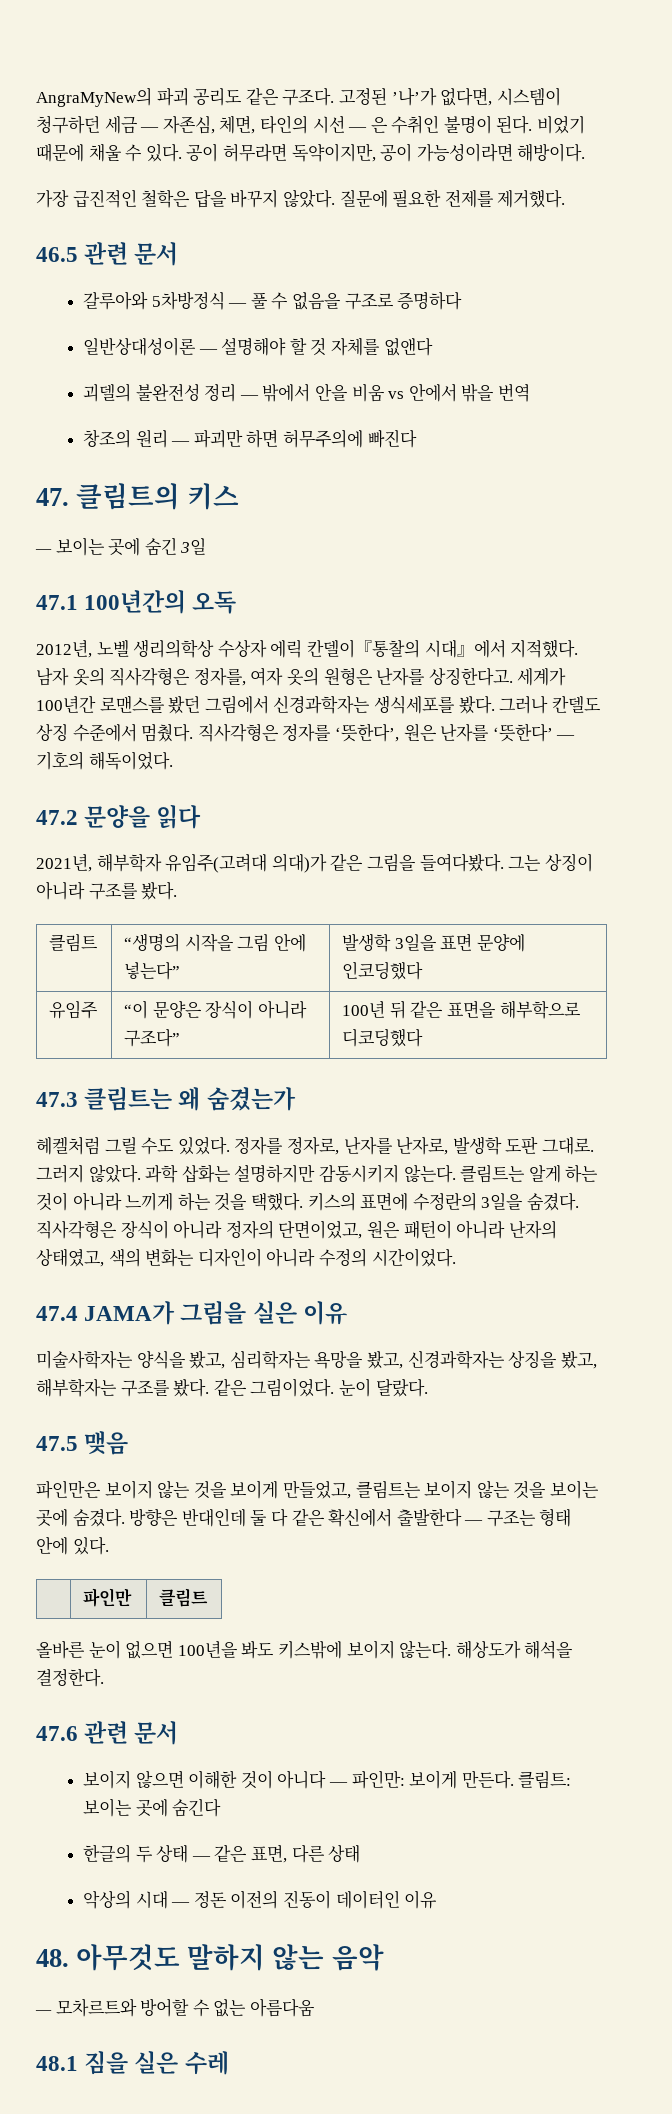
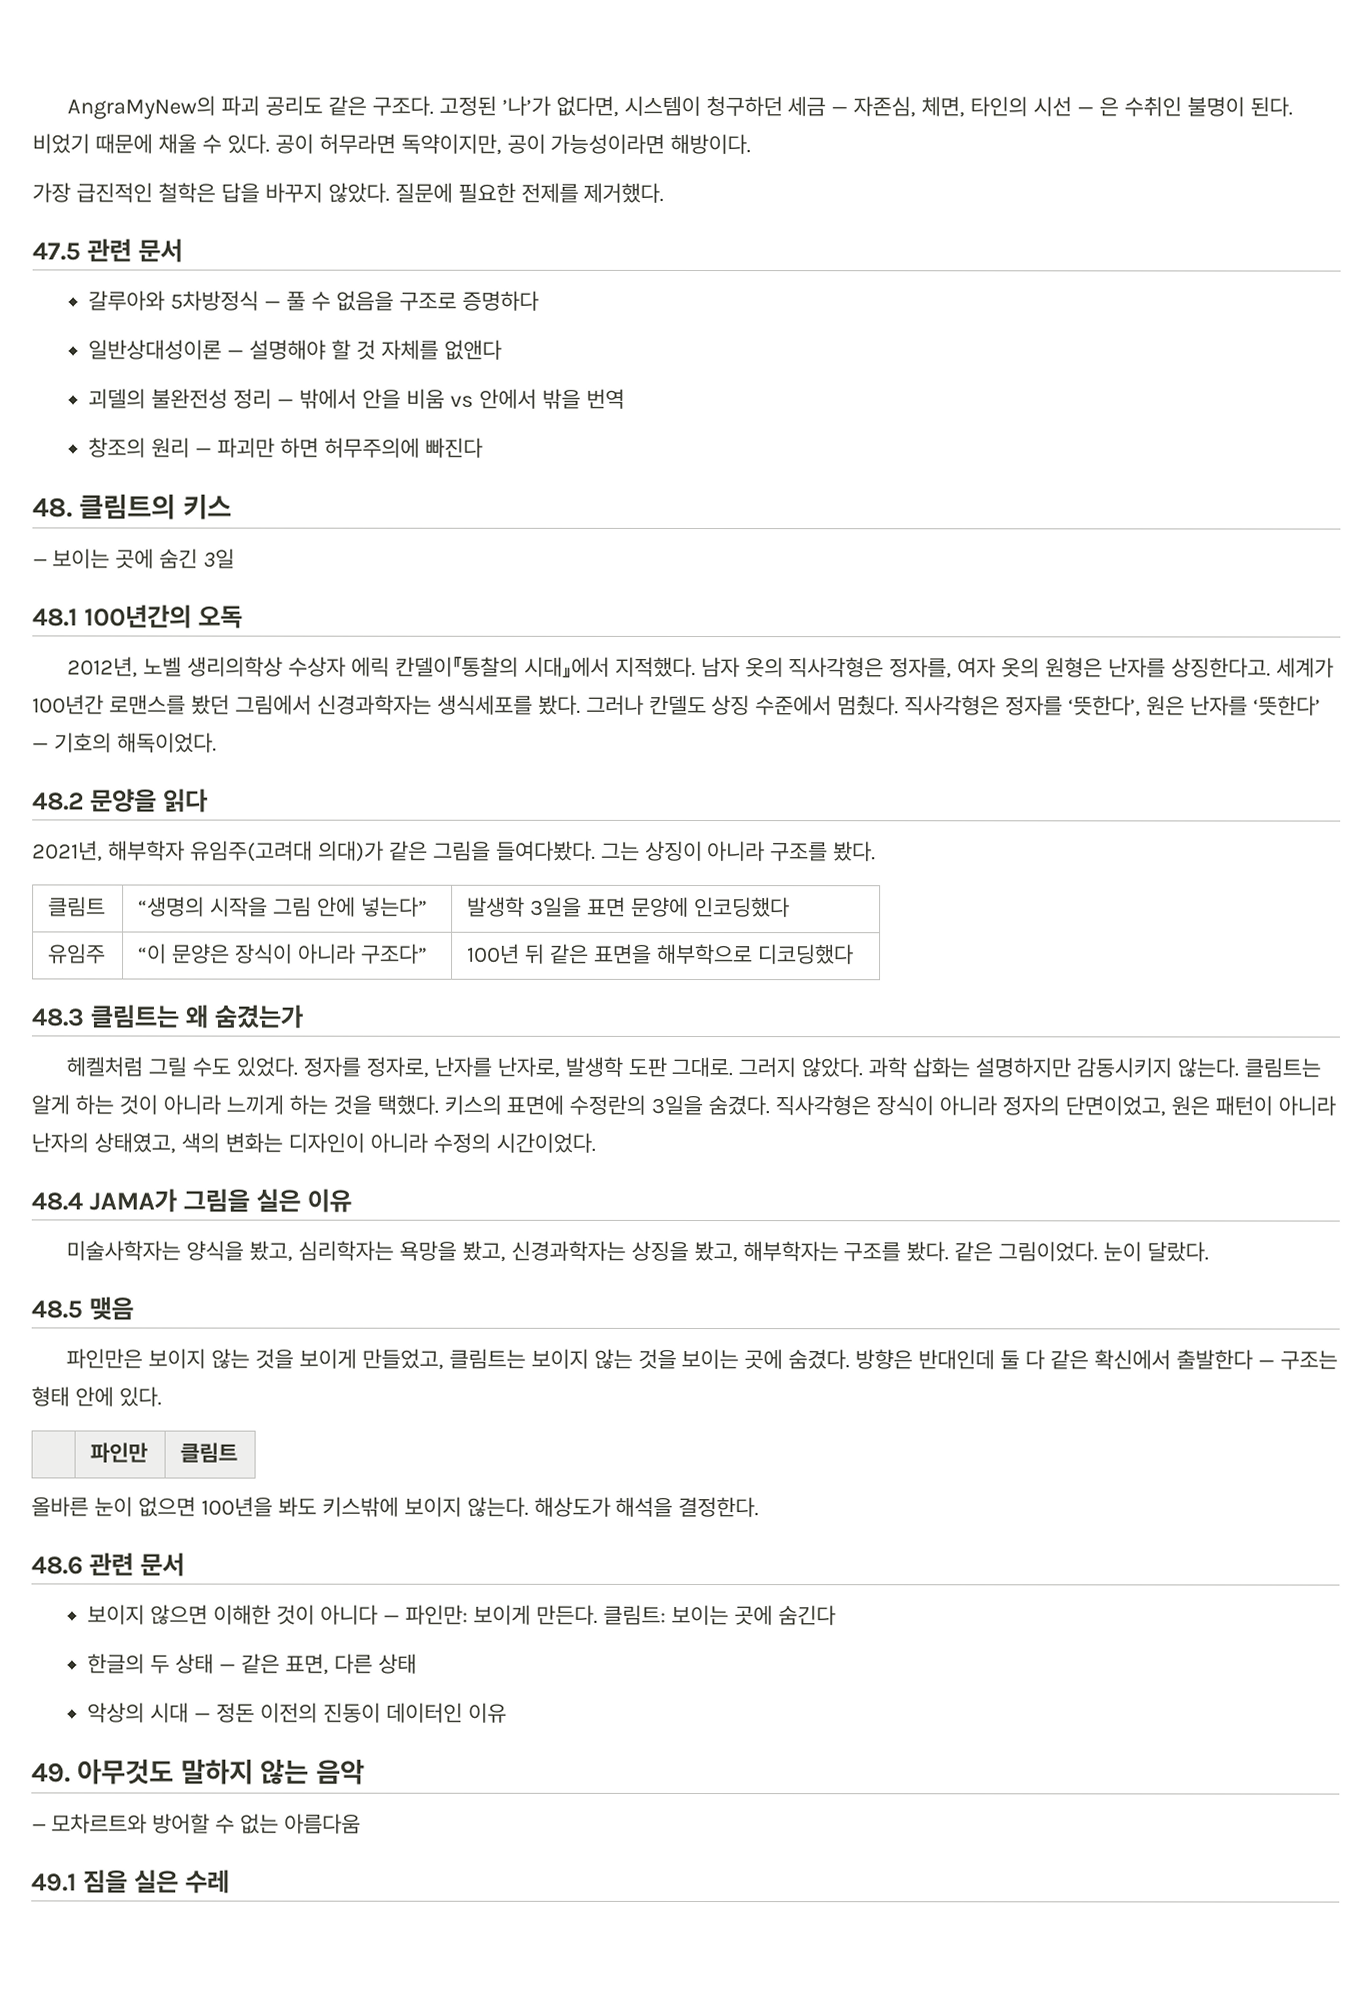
- 46.5 관련 문서
+ 47.5 관련 문서
- 47. 클림트의 키스
+ 48. 클림트의 키스
- 47.1 100년간의 오독
+ 48.1 100년간의 오독
- 47.2 문양을 읽다
+ 48.2 문양을 읽다
- 47.3 클림트는 왜 숨겼는가
+ 48.3 클림트는 왜 숨겼는가
- 47.4 JAMA가 그림을 실은 이유
+ 48.4 JAMA가 그림을 실은 이유
- 47.5 맺음
+ 48.5 맺음
- 47.6 관련 문서
+ 48.6 관련 문서
- 48. 아무것도 말하지 않는 음악
+ 49. 아무것도 말하지 않는 음악
- 48.1 짐을 실은 수레
+ 49.1 짐을 실은 수레

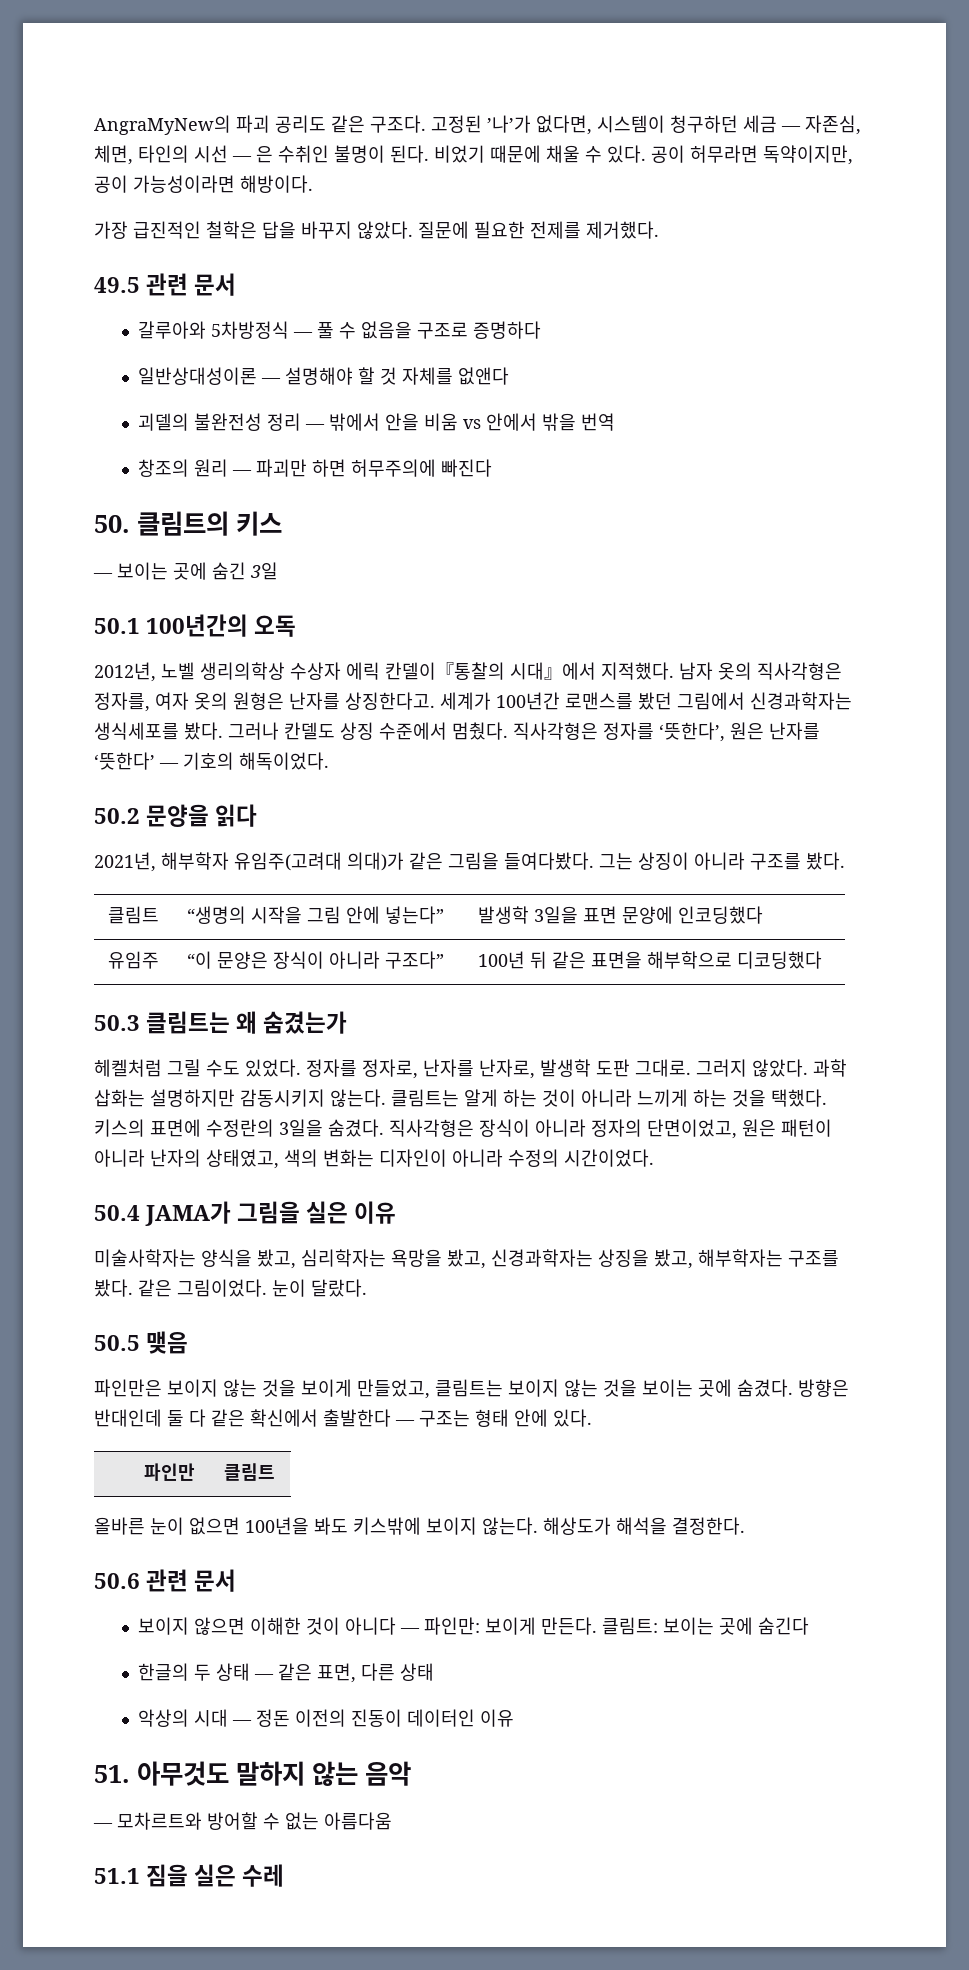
- 47.5 관련 문서
+ 49.5 관련 문서
- 48. 클림트의 키스
+ 50. 클림트의 키스
- 48.1 100년간의 오독
+ 50.1 100년간의 오독
- 48.2 문양을 읽다
+ 50.2 문양을 읽다
- 48.3 클림트는 왜 숨겼는가
+ 50.3 클림트는 왜 숨겼는가
- 48.4 JAMA가 그림을 실은 이유
+ 50.4 JAMA가 그림을 실은 이유
- 48.5 맺음
+ 50.5 맺음
- 48.6 관련 문서
+ 50.6 관련 문서
- 49. 아무것도 말하지 않는 음악
+ 51. 아무것도 말하지 않는 음악
- 49.1 짐을 실은 수레
+ 51.1 짐을 실은 수레

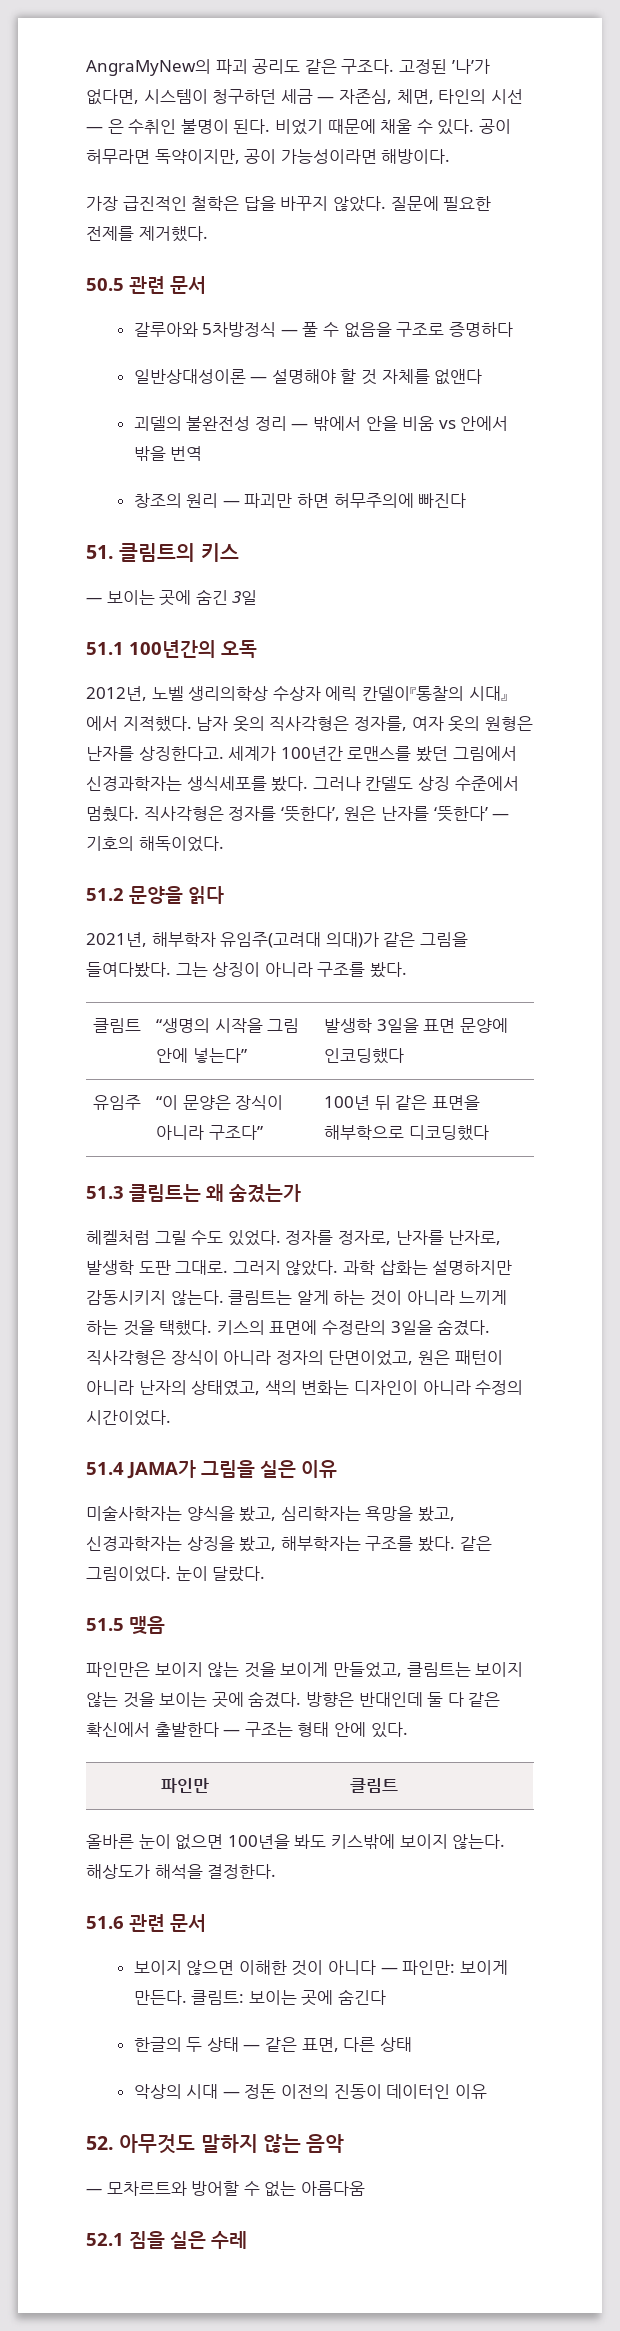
- 49.5 관련 문서
+ 50.5 관련 문서
- 50. 클림트의 키스
+ 51. 클림트의 키스
- 50.1 100년간의 오독
+ 51.1 100년간의 오독
- 50.2 문양을 읽다
+ 51.2 문양을 읽다
- 50.3 클림트는 왜 숨겼는가
+ 51.3 클림트는 왜 숨겼는가
- 50.4 JAMA가 그림을 실은 이유
+ 51.4 JAMA가 그림을 실은 이유
- 50.5 맺음
+ 51.5 맺음
- 50.6 관련 문서
+ 51.6 관련 문서
- 51. 아무것도 말하지 않는 음악
+ 52. 아무것도 말하지 않는 음악
- 51.1 짐을 실은 수레
+ 52.1 짐을 실은 수레

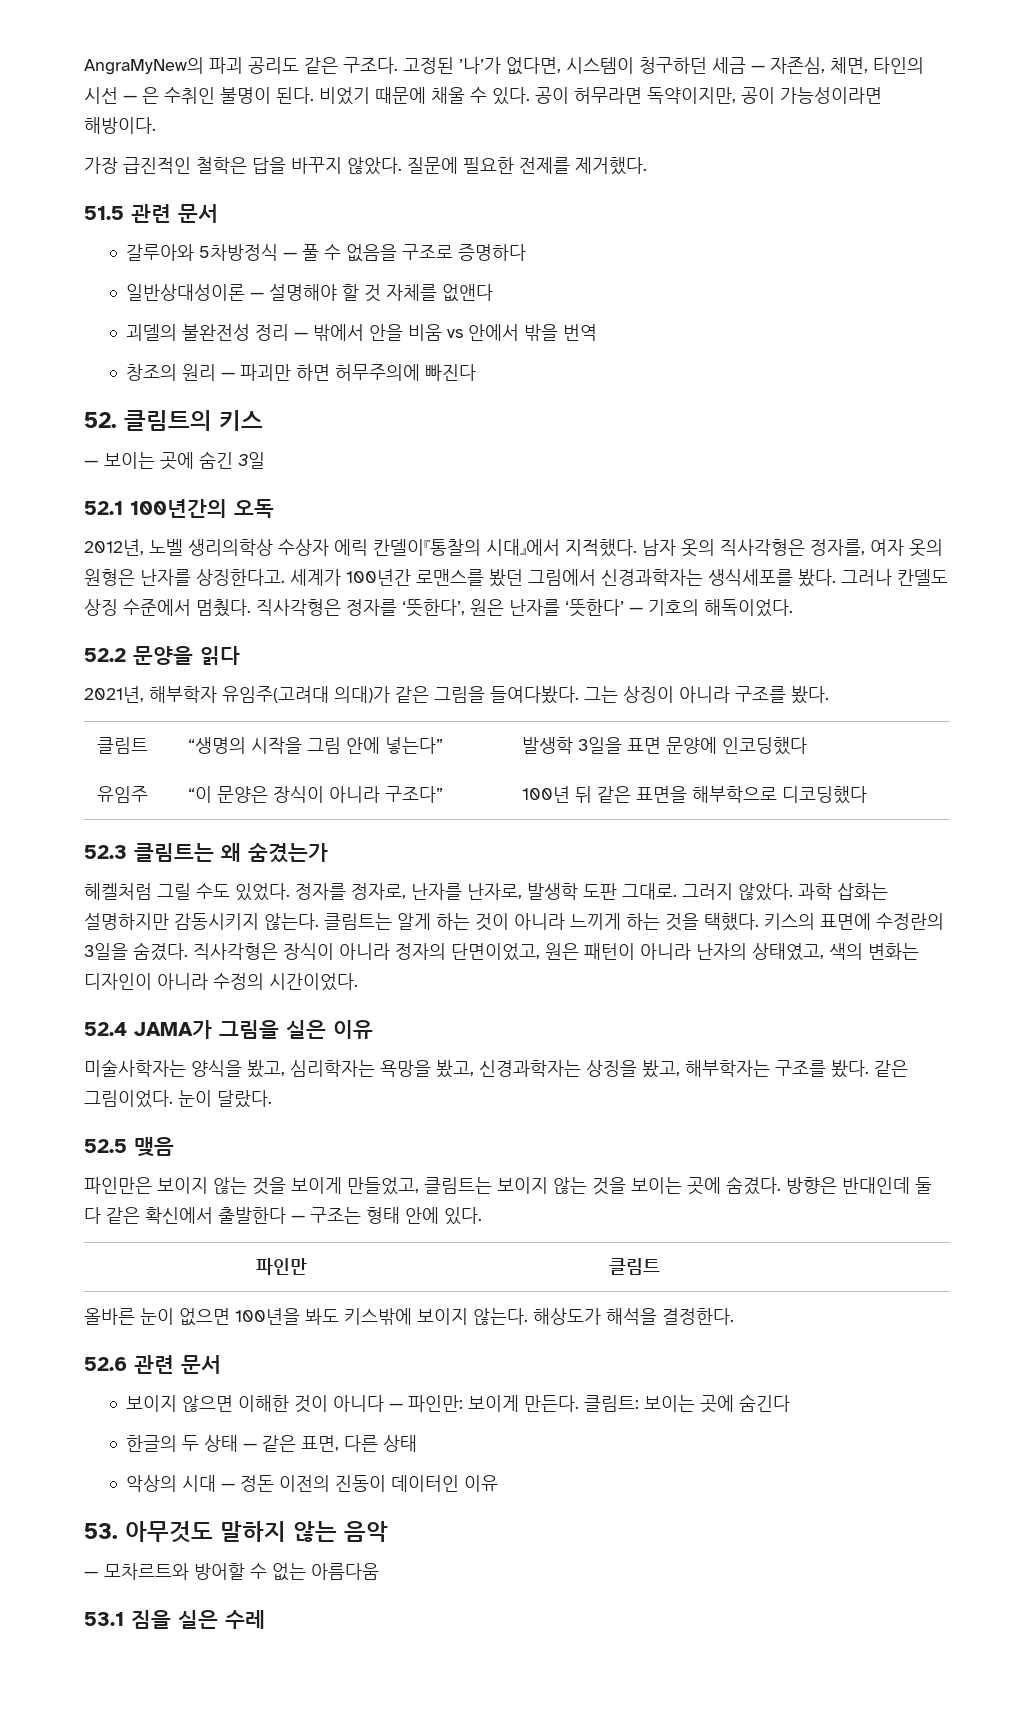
- 50.5 관련 문서
+ 51.5 관련 문서
- 51. 클림트의 키스
+ 52. 클림트의 키스
- 51.1 100년간의 오독
+ 52.1 100년간의 오독
- 51.2 문양을 읽다
+ 52.2 문양을 읽다
- 51.3 클림트는 왜 숨겼는가
+ 52.3 클림트는 왜 숨겼는가
- 51.4 JAMA가 그림을 실은 이유
+ 52.4 JAMA가 그림을 실은 이유
- 51.5 맺음
+ 52.5 맺음
- 51.6 관련 문서
+ 52.6 관련 문서
- 52. 아무것도 말하지 않는 음악
+ 53. 아무것도 말하지 않는 음악
- 52.1 짐을 실은 수레
+ 53.1 짐을 실은 수레

